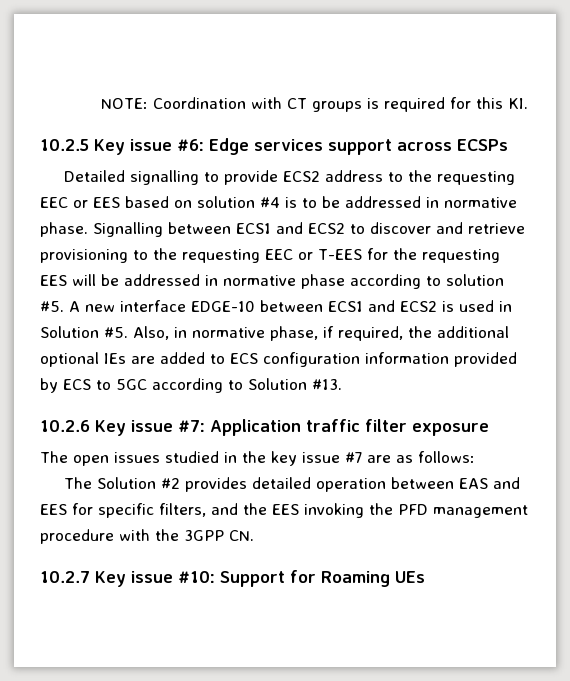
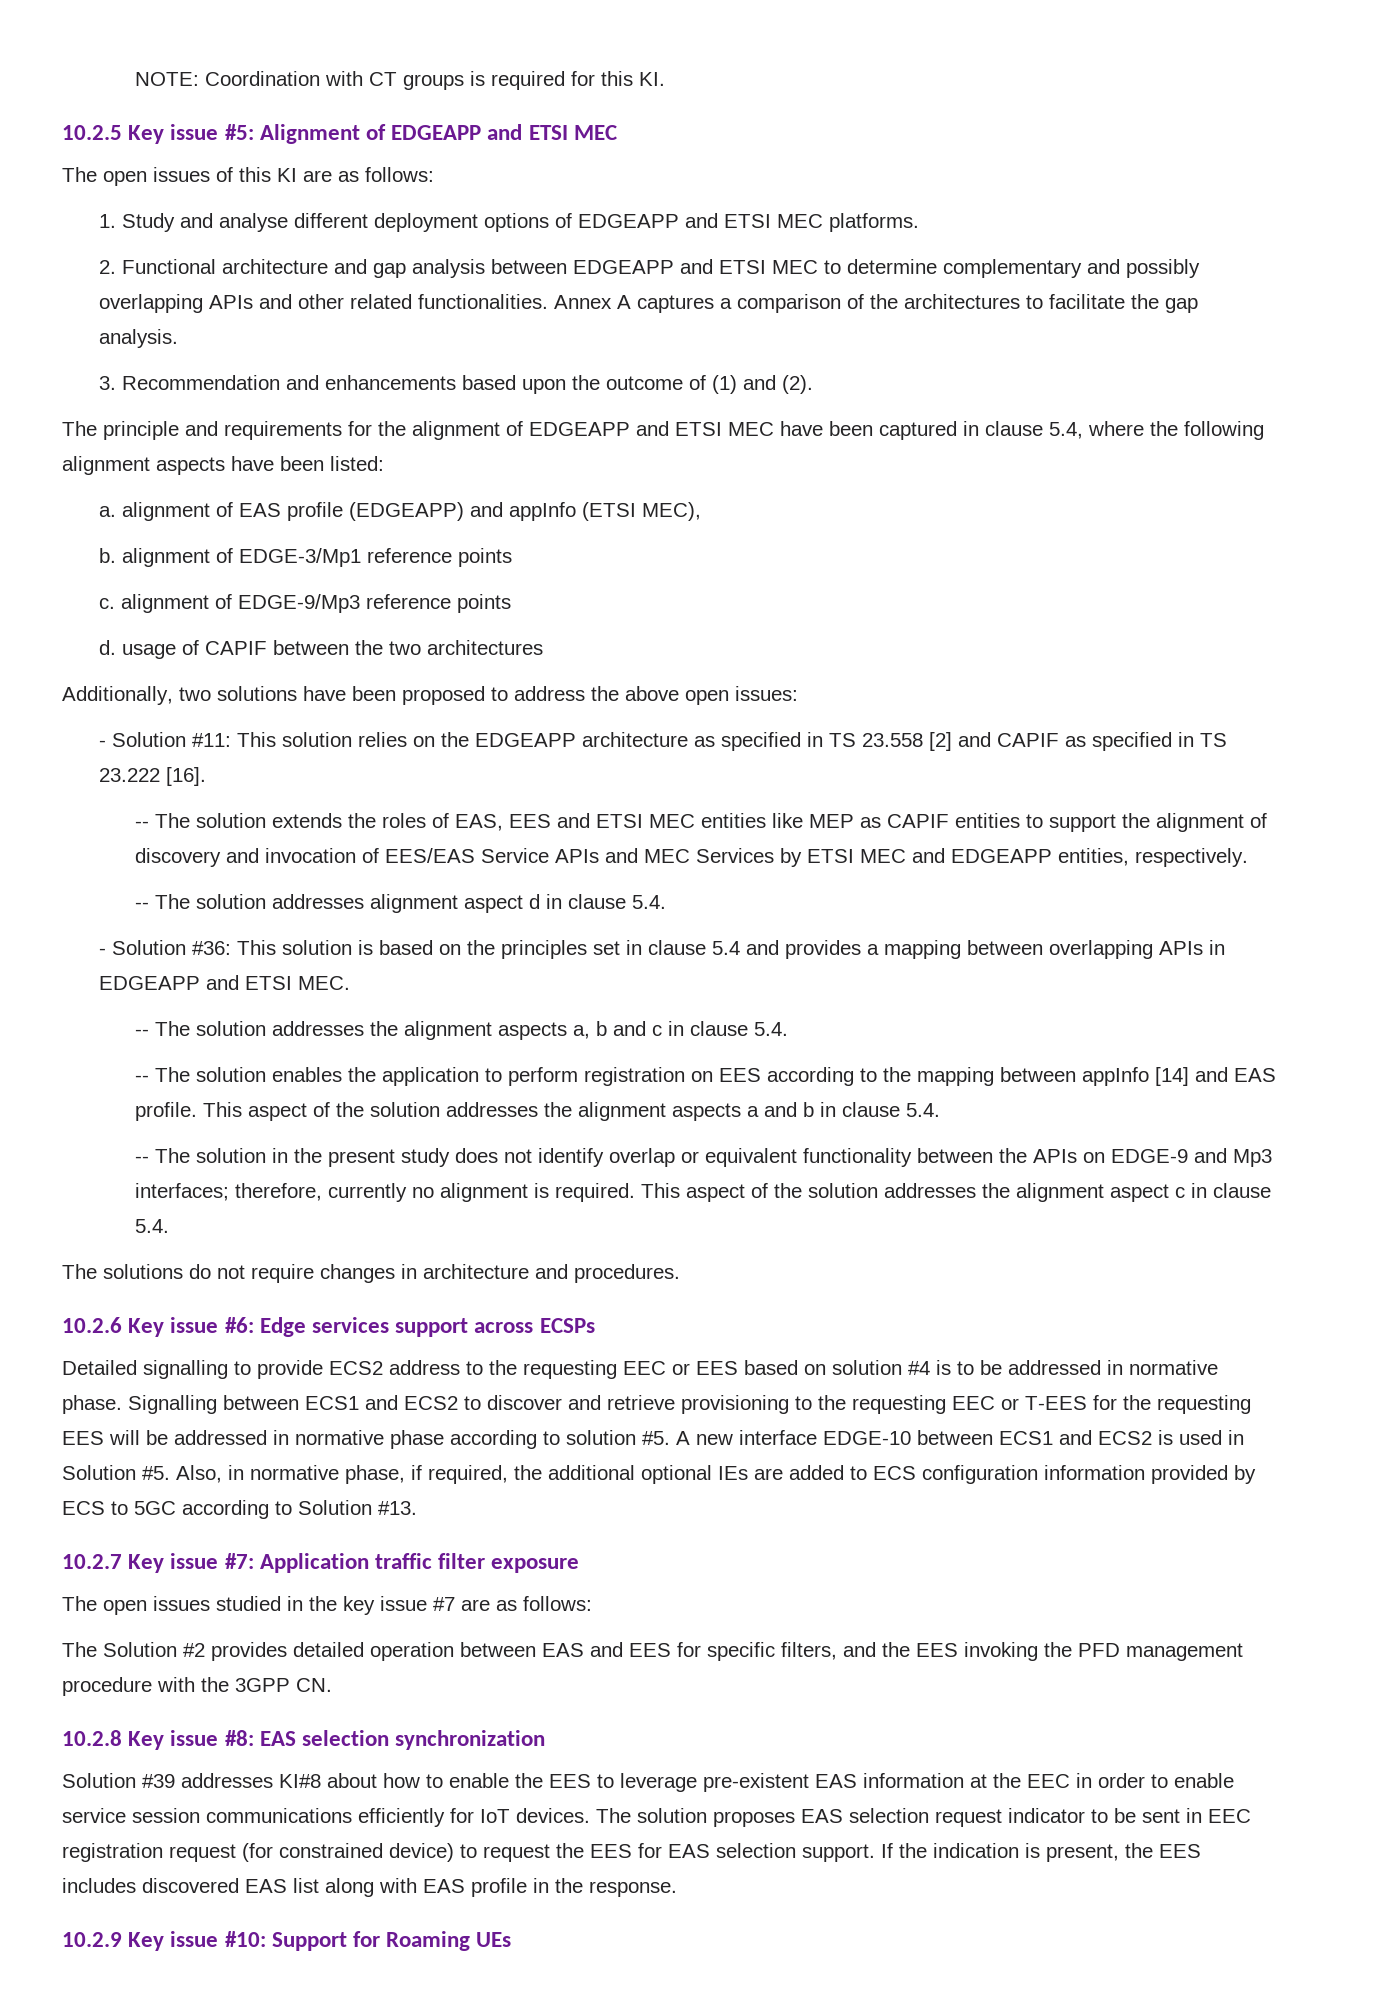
- 10.2.5 Key issue #6: Edge services support across ECSPs
+ 10.2.5 Key issue #5: Alignment of EDGEAPP and ETSI MEC
+ The open issues of this KI are as follows:
+ 1. Study and analyse different deployment options of EDGEAPP and ETSI MEC platforms.
+ 2. Functional architecture and gap analysis between EDGEAPP and ETSI MEC to determine complementary and possibly overlapping APIs and other related functionalities. Annex A captures a comparison of the architectures to facilitate the gap analysis.
+ 3. Recommendation and enhancements based upon the outcome of (1) and (2).
+ The principle and requirements for the alignment of EDGEAPP and ETSI MEC have been captured in clause 5.4, where the following alignment aspects have been listed:
+ a. alignment of EAS profile (EDGEAPP) and appInfo (ETSI MEC),
+ b. alignment of EDGE-3/Mp1 reference points
+ c. alignment of EDGE-9/Mp3 reference points
+ d. usage of CAPIF between the two architectures
+ Additionally, two solutions have been proposed to address the above open issues:
+ - Solution #11: This solution relies on the EDGEAPP architecture as specified in TS 23.558 [2] and CAPIF as specified in TS 23.222 [16].
+ -- The solution extends the roles of EAS, EES and ETSI MEC entities like MEP as CAPIF entities to support the alignment of discovery and invocation of EES/EAS Service APIs and MEC Services by ETSI MEC and EDGEAPP entities, respectively.
+ -- The solution addresses alignment aspect d in clause 5.4.
+ - Solution #36: This solution is based on the principles set in clause 5.4 and provides a mapping between overlapping APIs in EDGEAPP and ETSI MEC.
+ -- The solution addresses the alignment aspects a, b and c in clause 5.4.
+ -- The solution enables the application to perform registration on EES according to the mapping between appInfo [14] and EAS profile. This aspect of the solution addresses the alignment aspects a and b in clause 5.4.
+ -- The solution in the present study does not identify overlap or equivalent functionality between the APIs on EDGE-9 and Mp3 interfaces; therefore, currently no alignment is required. This aspect of the solution addresses the alignment aspect c in clause 5.4.
+ The solutions do not require changes in architecture and procedures.
+ 10.2.6 Key issue #6: Edge services support across ECSPs
- 10.2.6 Key issue #7: Application traffic filter exposure
+ 10.2.7 Key issue #7: Application traffic filter exposure
- 10.2.7 Key issue #10: Support for Roaming UEs
+ 10.2.8 Key issue #8: EAS selection synchronization
+ Solution #39 addresses KI#8 about how to enable the EES to leverage pre-existent EAS information at the EEC in order to enable service session communications efficiently for IoT devices. The solution proposes EAS selection request indicator to be sent in EEC registration request (for constrained device) to request the EES for EAS selection support. If the indication is present, the EES includes discovered EAS list along with EAS profile in the response.
+ 10.2.9 Key issue #10: Support for Roaming UEs

